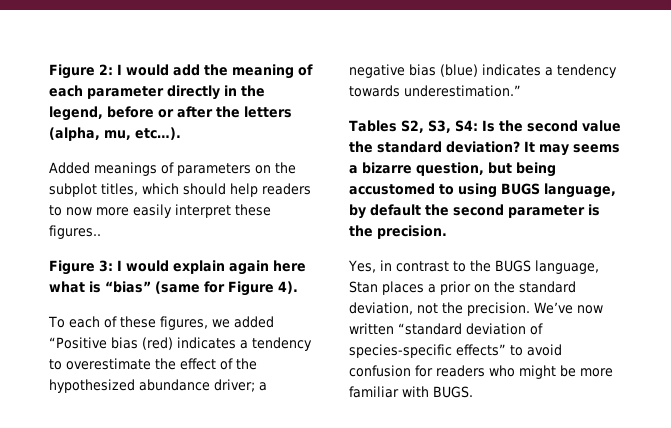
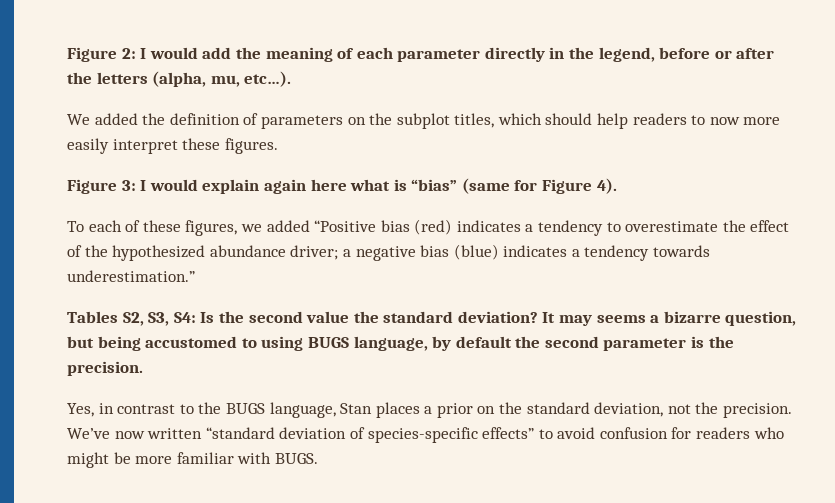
- Added meanings of parameters on the subplot titles, which should help readers to now more easily interpret these figures..
+ We added the definition of parameters on the subplot titles, which should help readers to now more easily interpret these figures.

